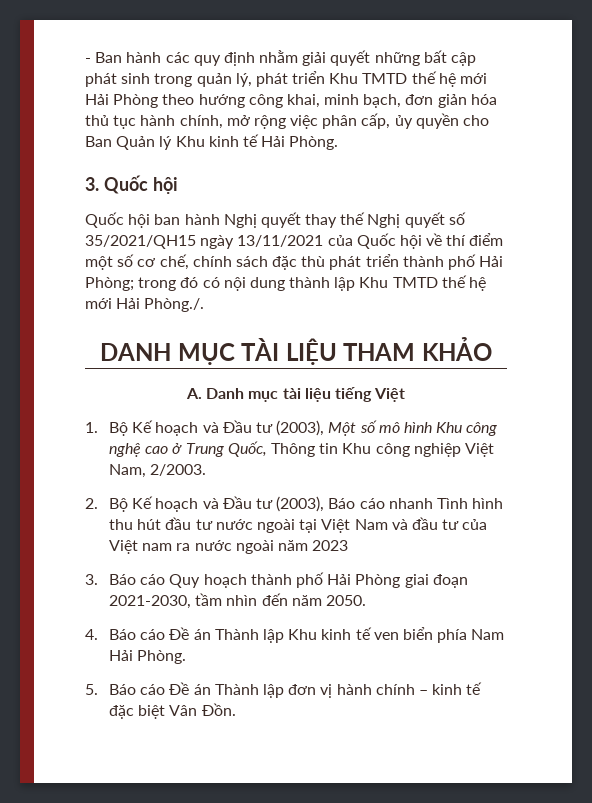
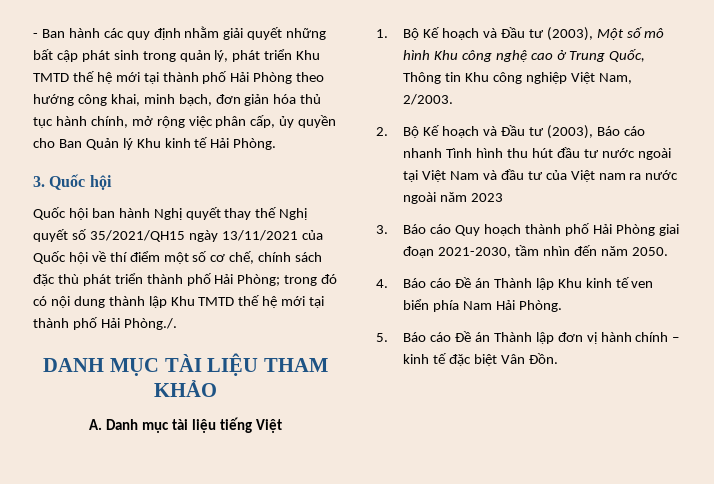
- - Ban hành các quy định nhằm giải quyết những bất cập phát sinh trong quản lý, phát triển Khu TMTD thế hệ mới Hải Phòng theo hướng công khai, minh bạch, đơn giản hóa thủ tục hành chính, mở rộng việc phân cấp, ủy quyền cho Ban Quản lý Khu kinh tế Hải Phòng.
+ - Ban hành các quy định nhằm giải quyết những bất cập phát sinh trong quản lý, phát triển Khu TMTD thế hệ mới tại thành phố Hải Phòng theo hướng công khai, minh bạch, đơn giản hóa thủ tục hành chính, mở rộng việc phân cấp, ủy quyền cho Ban Quản lý Khu kinh tế Hải Phòng.
- Quốc hội ban hành Nghị quyết thay thế Nghị quyết số 35/2021/QH15 ngày 13/11/2021 của Quốc hội về thí điểm một số cơ chế, chính sách đặc thù phát triển thành phố Hải Phòng; trong đó có nội dung thành lập Khu TMTD thế hệ mới Hải Phòng./.
+ Quốc hội ban hành Nghị quyết thay thế Nghị quyết số 35/2021/QH15 ngày 13/11/2021 của Quốc hội về thí điểm một số cơ chế, chính sách đặc thù phát triển thành phố Hải Phòng; trong đó có nội dung thành lập Khu TMTD thế hệ mới tại thành phố Hải Phòng./.

